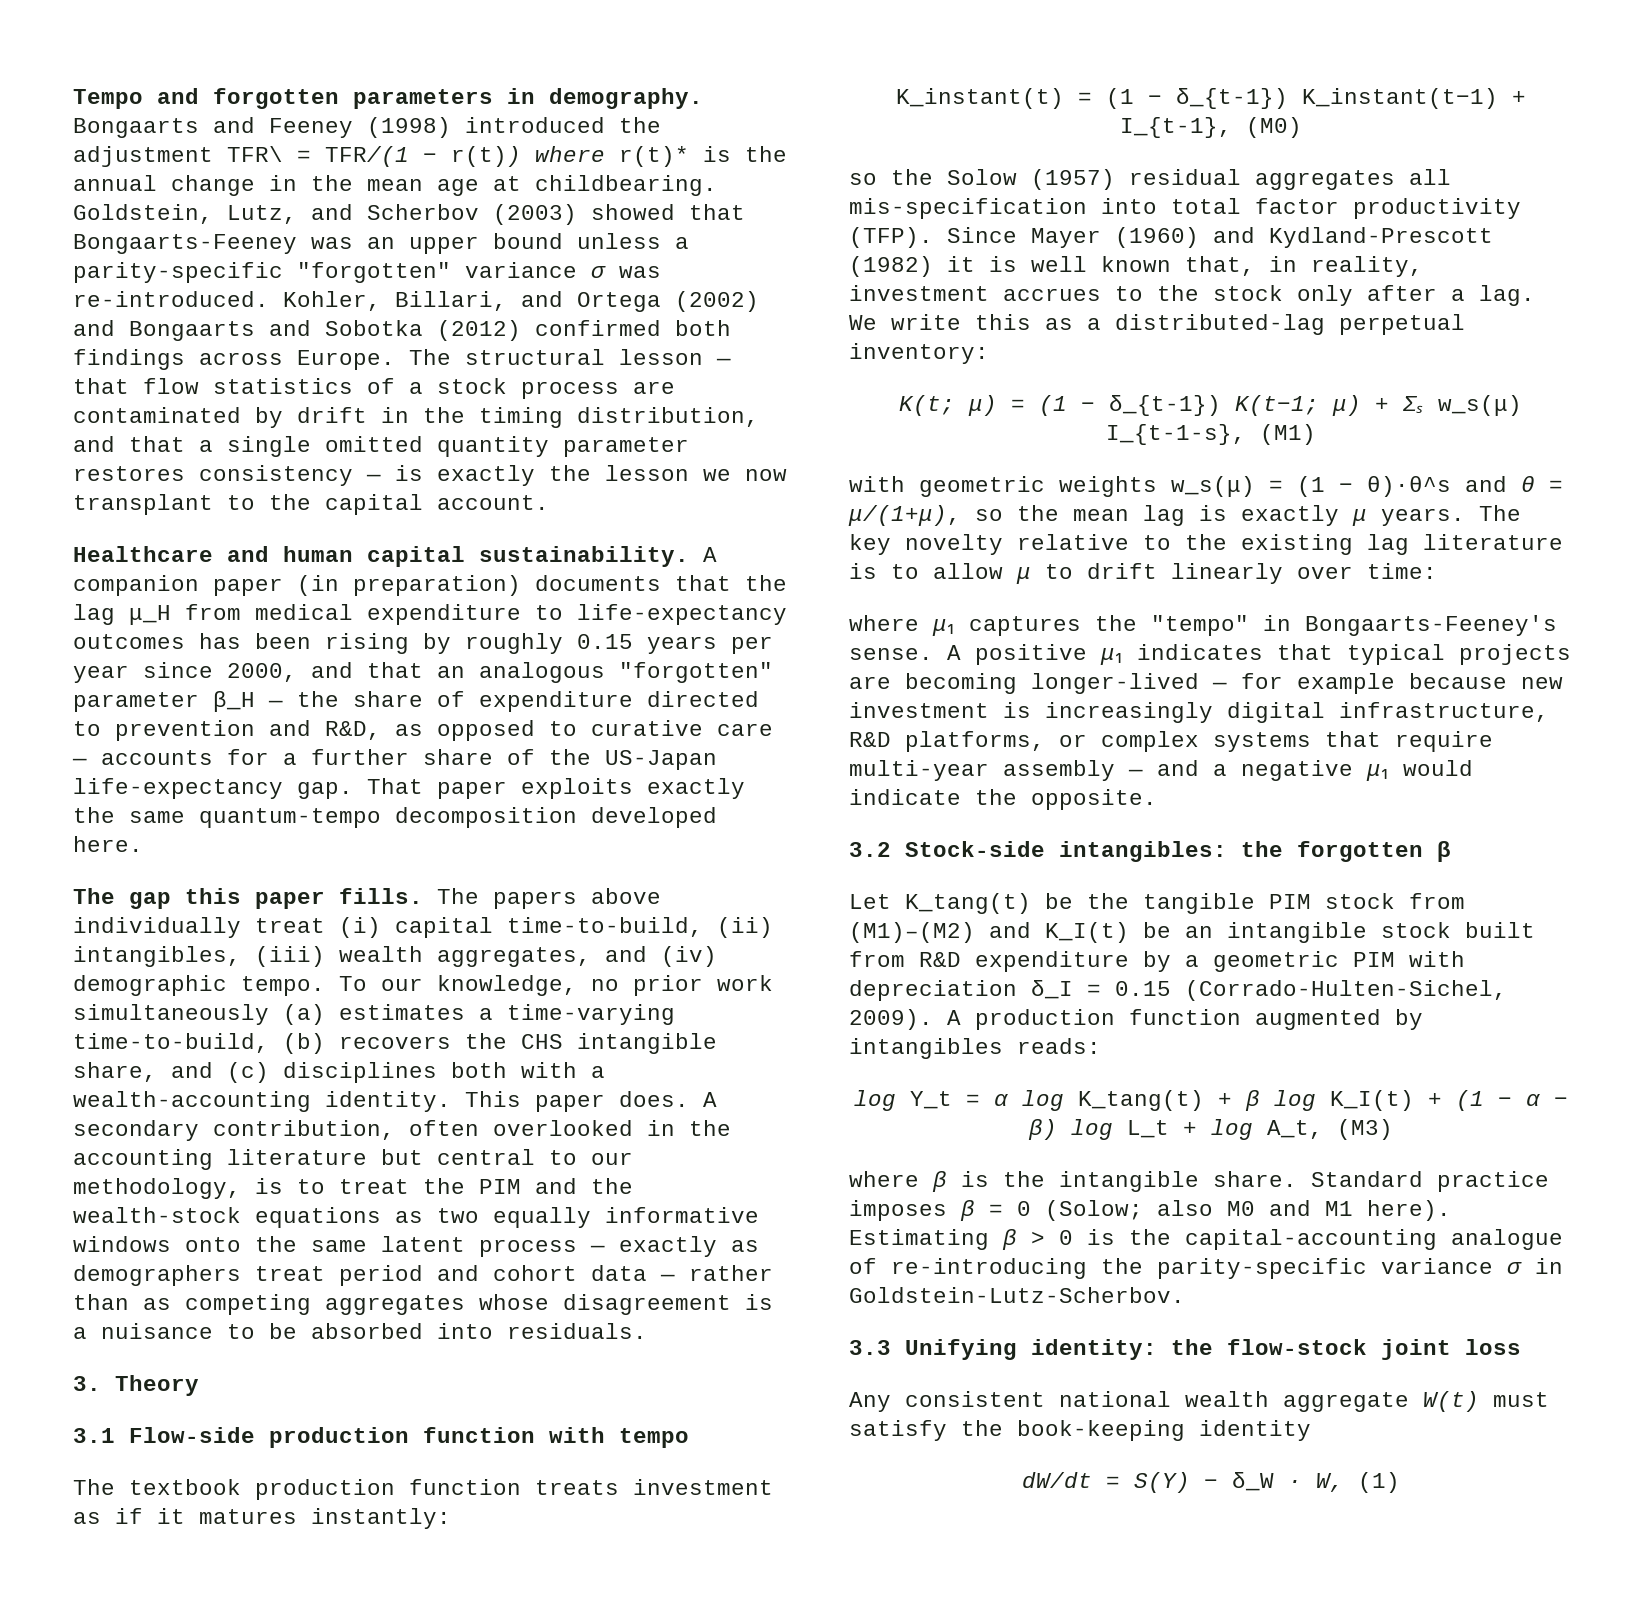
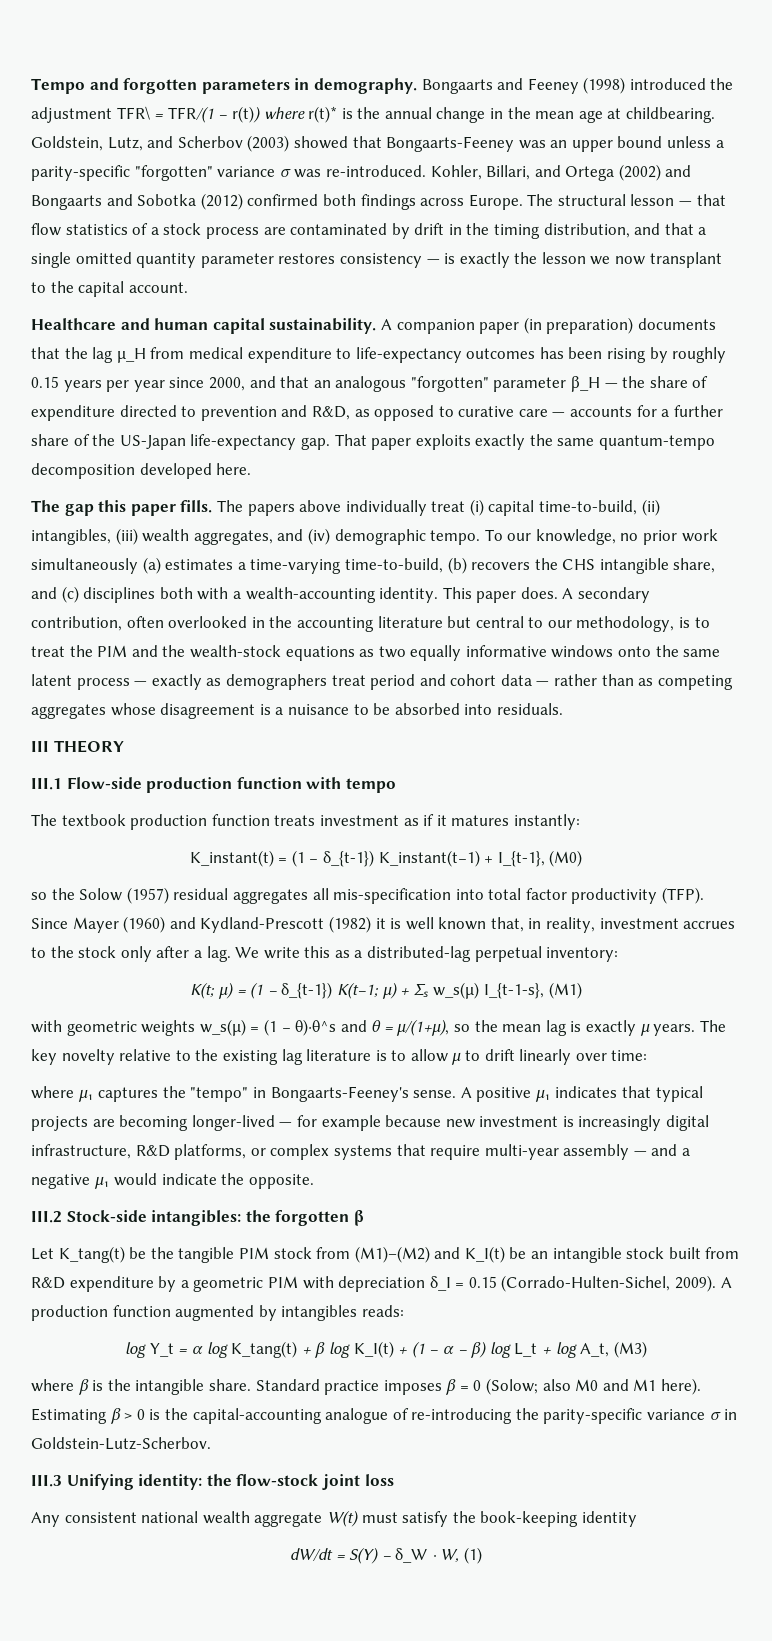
- 3. Theory
- 3.1 Flow-side production function with tempo
+ III THEORY
+ III.1 Flow-side production function with tempo
- 3.2 Stock-side intangibles: the forgotten β
+ III.2 Stock-side intangibles: the forgotten β
- 3.3 Unifying identity: the flow-stock joint loss
+ III.3 Unifying identity: the flow-stock joint loss

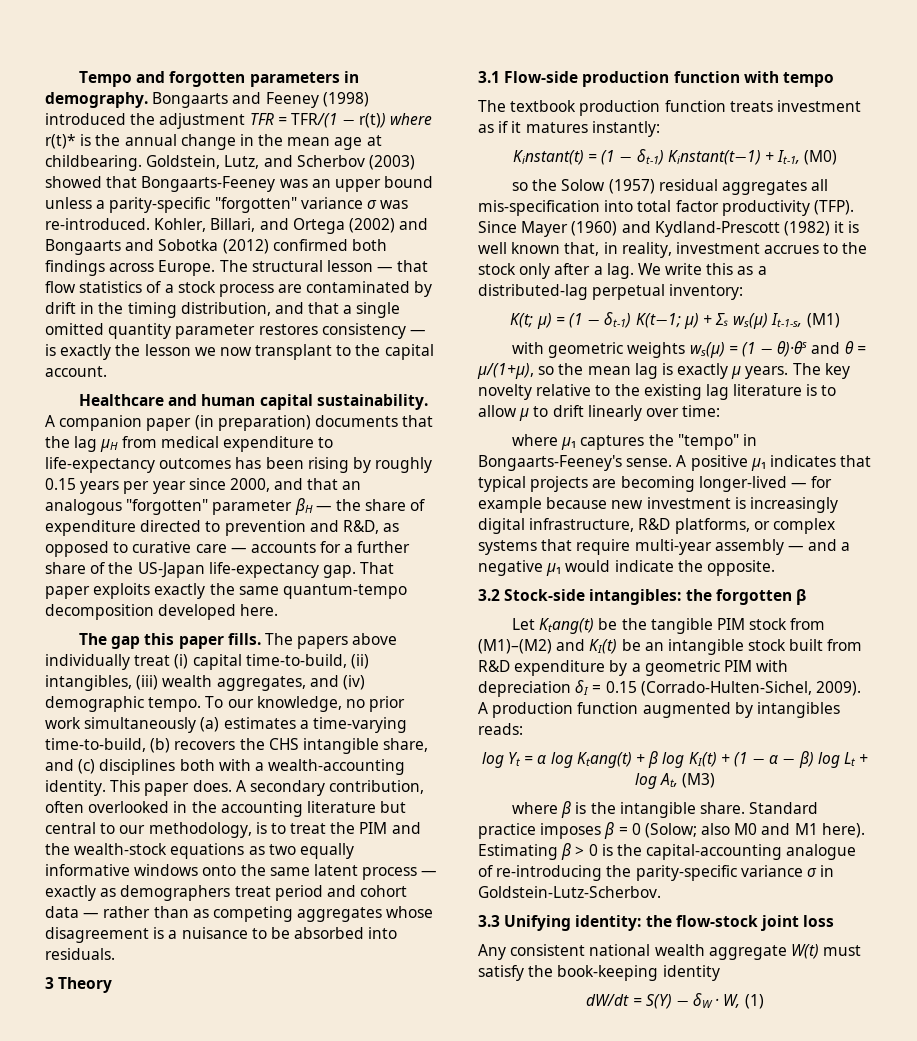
- Bongaarts and Feeney (1998) introduced the adjustment TFR\ = TFR/(1 − r(t)) where r(t)* is the annual change in the mean age at childbearing.
+ Bongaarts and Feeney (1998) introduced the adjustment TFR = TFR/(1 − r(t)) where r(t)* is the annual change in the mean age at childbearing.
- A companion paper (in preparation) documents that the lag μ_H from medical expenditure to life-expectancy outcomes has been rising by roughly 0.15 years per year since 2000, and that an analogous "forgotten" parameter β_H — the share of expenditure directed to prevention and R&D, as opposed to curative care — accounts for a further share of the US-Japan life-expectancy gap.
+ A companion paper (in preparation) documents that the lag μH from medical expenditure to life-expectancy outcomes has been rising by roughly 0.15 years per year since 2000, and that an analogous "forgotten" parameter βH — the share of expenditure directed to prevention and R&D, as opposed to curative care — accounts for a further share of the US-Japan life-expectancy gap.
- III THEORY
- III.1 Flow-side production function with tempo
+ 3 Theory
+ 3.1 Flow-side production function with tempo
- K_instant(t) = (1 − δ_{t-1}) K_instant(t−1) + I_{t-1}, (M0)
+ Kinstant(t) = (1 − δt-1) Kinstant(t−1) + It-1, (M0)
- K(t; μ) = (1 − δ_{t-1}) K(t−1; μ) + Σₛ w_s(μ) I_{t-1-s}, (M1)
+ K(t; μ) = (1 − δt-1) K(t−1; μ) + Σₛ ws(μ) It-1-s, (M1)
- with geometric weights w_s(μ) = (1 − θ)·θ^s and θ = μ/(1+μ), so the mean lag is exactly μ years.
+ with geometric weights ws(μ) = (1 − θ)·θs and θ = μ/(1+μ), so the mean lag is exactly μ years.
- III.2 Stock-side intangibles: the forgotten β
+ 3.2 Stock-side intangibles: the forgotten β
- Let K_tang(t) be the tangible PIM stock from (M1)–(M2) and K_I(t) be an intangible stock built from R&D expenditure by a geometric PIM with depreciation δ_I = 0.15 (Corrado-Hulten-Sichel, 2009).
+ Let Ktang(t) be the tangible PIM stock from (M1)–(M2) and KI(t) be an intangible stock built from R&D expenditure by a geometric PIM with depreciation δI = 0.15 (Corrado-Hulten-Sichel, 2009).
- log Y_t = α log K_tang(t) + β log K_I(t) + (1 − α − β) log L_t + log A_t, (M3)
+ log Yt = α log Ktang(t) + β log KI(t) + (1 − α − β) log Lt + log At, (M3)
- III.3 Unifying identity: the flow-stock joint loss
+ 3.3 Unifying identity: the flow-stock joint loss
- dW/dt = S(Y) − δ_W · W, (1)
+ dW/dt = S(Y) − δW · W, (1)

